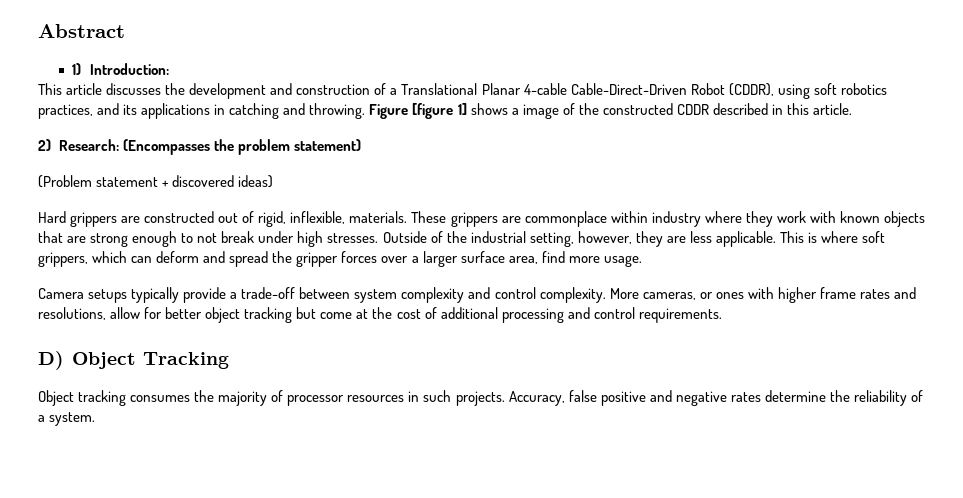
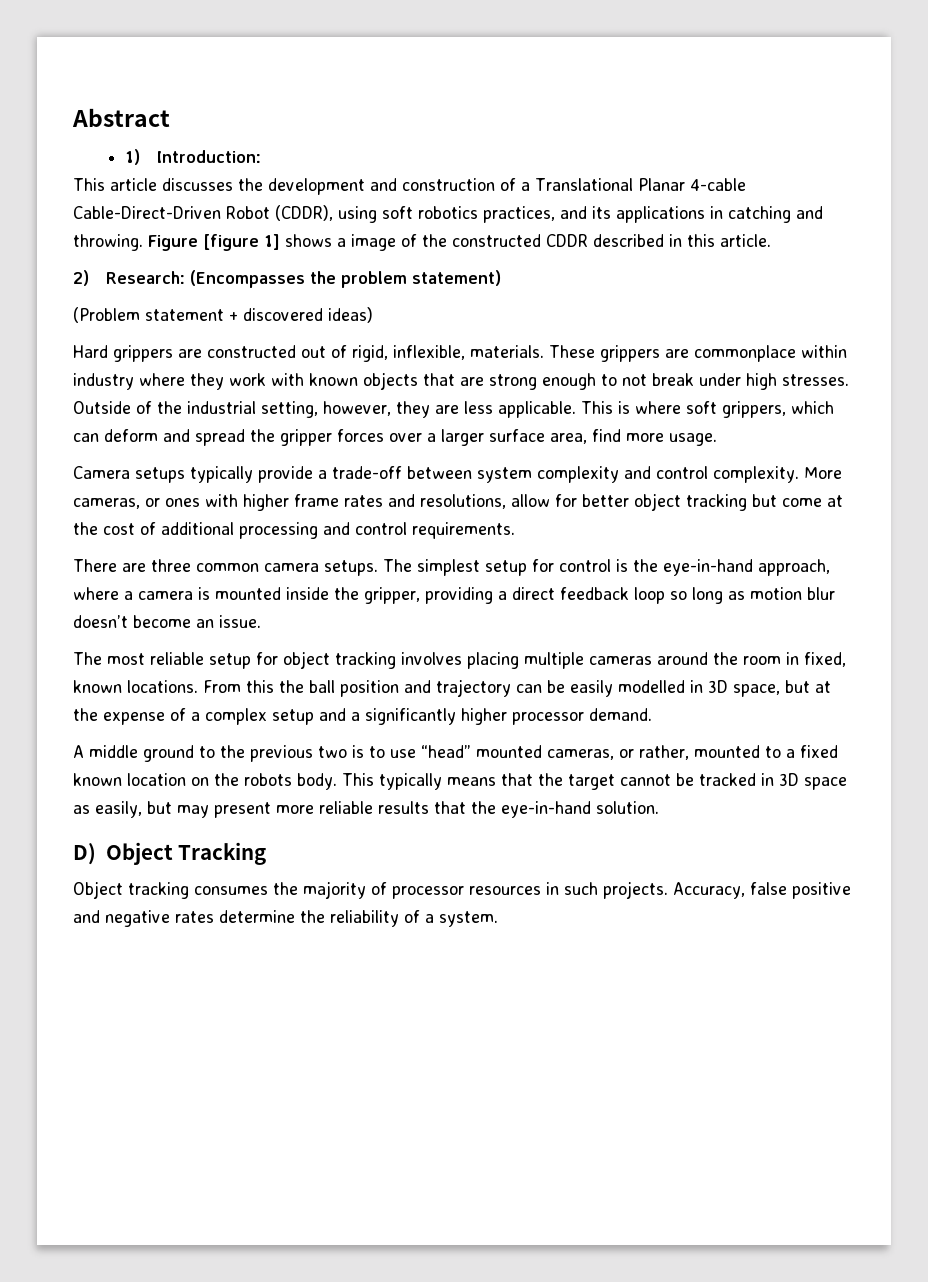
+ There are three common camera setups. The simplest setup for control is the eye-in-hand approach, where a camera is mounted inside the gripper, providing a direct feedback loop so long as motion blur doesn’t become an issue.
+ The most reliable setup for object tracking involves placing multiple cameras around the room in fixed, known locations. From this the ball position and trajectory can be easily modelled in 3D space, but at the expense of a complex setup and a significantly higher processor demand.
+ A middle ground to the previous two is to use “head” mounted cameras, or rather, mounted to a fixed known location on the robots body. This typically means that the target cannot be tracked in 3D space as easily, but may present more reliable results that the eye-in-hand solution.

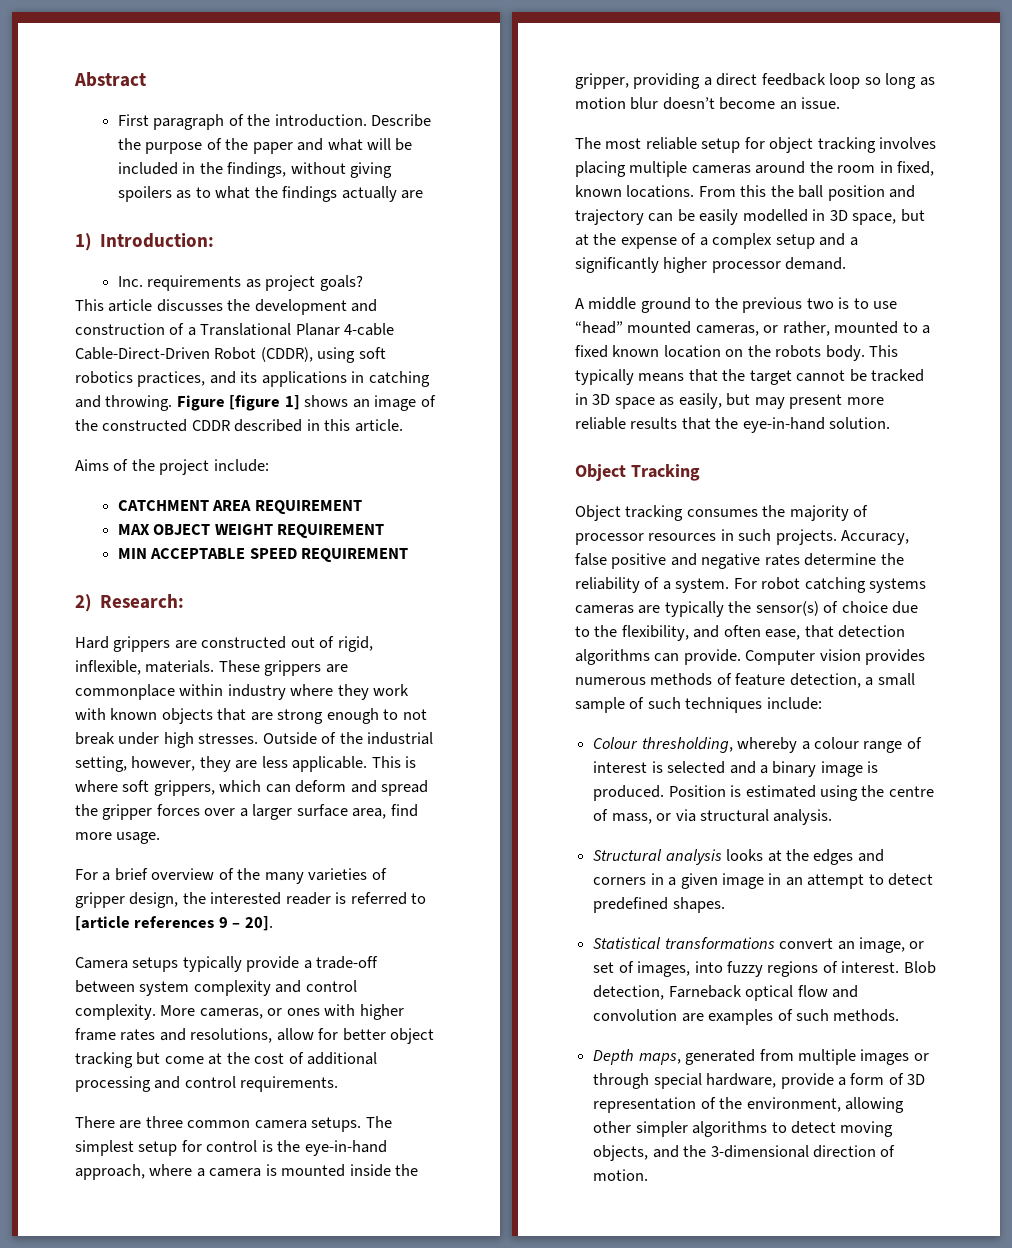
+ First paragraph of the introduction. Describe the purpose of the paper and what will be included in the findings, without giving spoilers as to what the findings actually are
  1) Introduction:
+ Inc. requirements as project goals?
- Figure [figure 1] shows a image of the constructed CDDR described in this article.
+ Figure [figure 1] shows an image of the constructed CDDR described in this article.
- 2) Research: (Encompasses the problem statement)
- (Problem statement + discovered ideas)
+ Aims of the project include:
+ CATCHMENT AREA REQUIREMENT
+ MAX OBJECT WEIGHT REQUIREMENT
+ MIN ACCEPTABLE SPEED REQUIREMENT
+ 2) Research:
+ For a brief overview of the many varieties of gripper design, the interested reader is referred to [article references 9 – 20].
- D) Object Tracking
+ Object Tracking
+ For robot catching systems cameras are typically the sensor(s) of choice due to the flexibility, and often ease, that detection algorithms can provide. Computer vision provides numerous methods of feature detection, a small sample of such techniques include:
+ Colour thresholding, whereby a colour range of interest is selected and a binary image is produced. Position is estimated using the centre of mass, or via structural analysis.
+ Structural analysis looks at the edges and corners in a given image in an attempt to detect predefined shapes.
+ Statistical transformations convert an image, or set of images, into fuzzy regions of interest. Blob detection, Farneback optical flow and convolution are examples of such methods.
+ Depth maps, generated from multiple images or through special hardware, provide a form of 3D representation of the environment, allowing other simpler algorithms to detect moving objects, and the 3-dimensional direction of motion.

